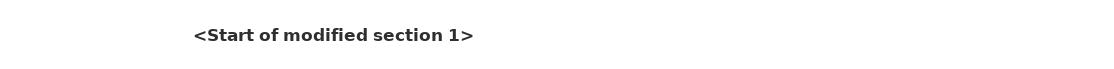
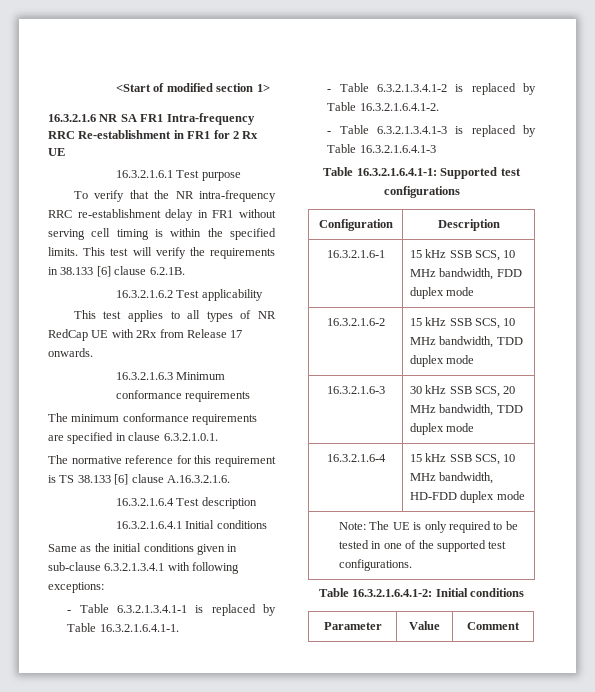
+ 16.3.2.1.6 NR SA FR1 Intra-frequency RRC Re-establishment in FR1 for 2 Rx UE
+ 16.3.2.1.6.1 Test purpose
+ To verify that the NR intra-frequency RRC re-establishment delay in FR1 without serving cell timing is within the specified limits. This test will verify the requirements in 38.133 [6] clause 6.2.1B.
+ 16.3.2.1.6.2 Test applicability
+ This test applies to all types of NR RedCap UE with 2Rx from Release 17 onwards.
+ 16.3.2.1.6.3 Minimum conformance requirements
+ The minimum conformance requirements are specified in clause 6.3.2.1.0.1.
+ The normative reference for this requirement is TS 38.133 [6] clause A.16.3.2.1.6.
+ 16.3.2.1.6.4 Test description
+ 16.3.2.1.6.4.1 Initial conditions
+ Same as the initial conditions given in sub-clause 6.3.2.1.3.4.1 with following exceptions:
+ - Table 6.3.2.1.3.4.1-1 is replaced by Table 16.3.2.1.6.4.1-1.
+ - Table 6.3.2.1.3.4.1-2 is replaced by Table 16.3.2.1.6.4.1-2.
+ - Table 6.3.2.1.3.4.1-3 is replaced by Table 16.3.2.1.6.4.1-3
+ Table 16.3.2.1.6.4.1-1: Supported test configurations
+ Configuration | Description
+ 16.3.2.1.6-1 | 15 kHz SSB SCS, 10 MHz bandwidth, FDD duplex mode
+ 16.3.2.1.6-2 | 15 kHz SSB SCS, 10 MHz bandwidth, TDD duplex mode
+ 16.3.2.1.6-3 | 30 kHz SSB SCS, 20 MHz bandwidth, TDD duplex mode
+ 16.3.2.1.6-4 | 15 kHz SSB SCS, 10 MHz bandwidth, HD-FDD duplex mode
+ Note: The UE is only required to be tested in one of the supported test configurations.
+ Table 16.3.2.1.6.4.1-2: Initial conditions
+ Parameter | Value | Comment

